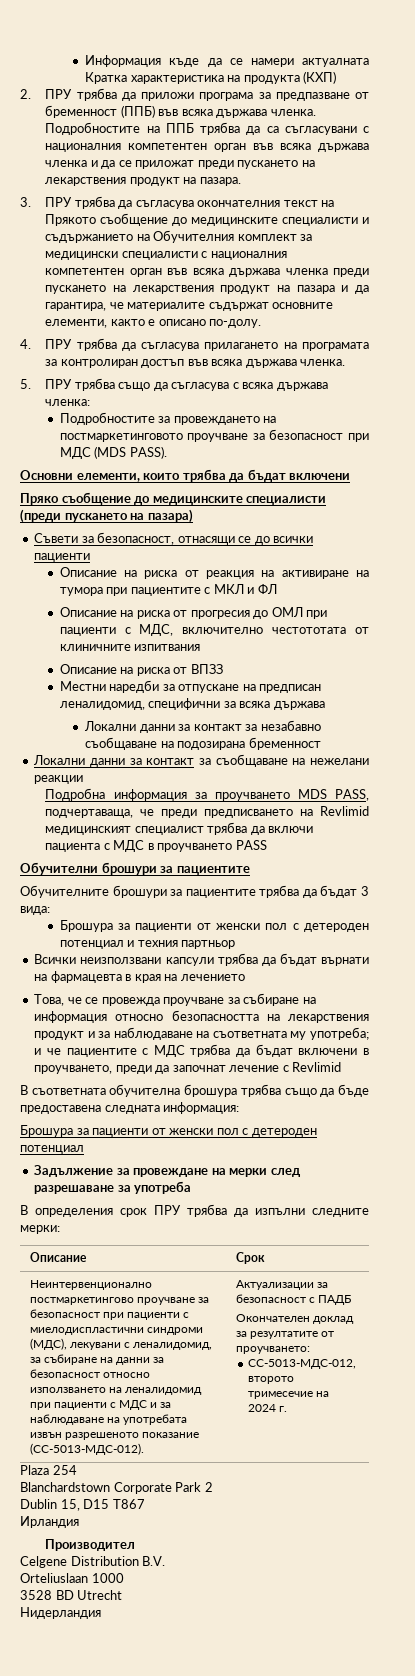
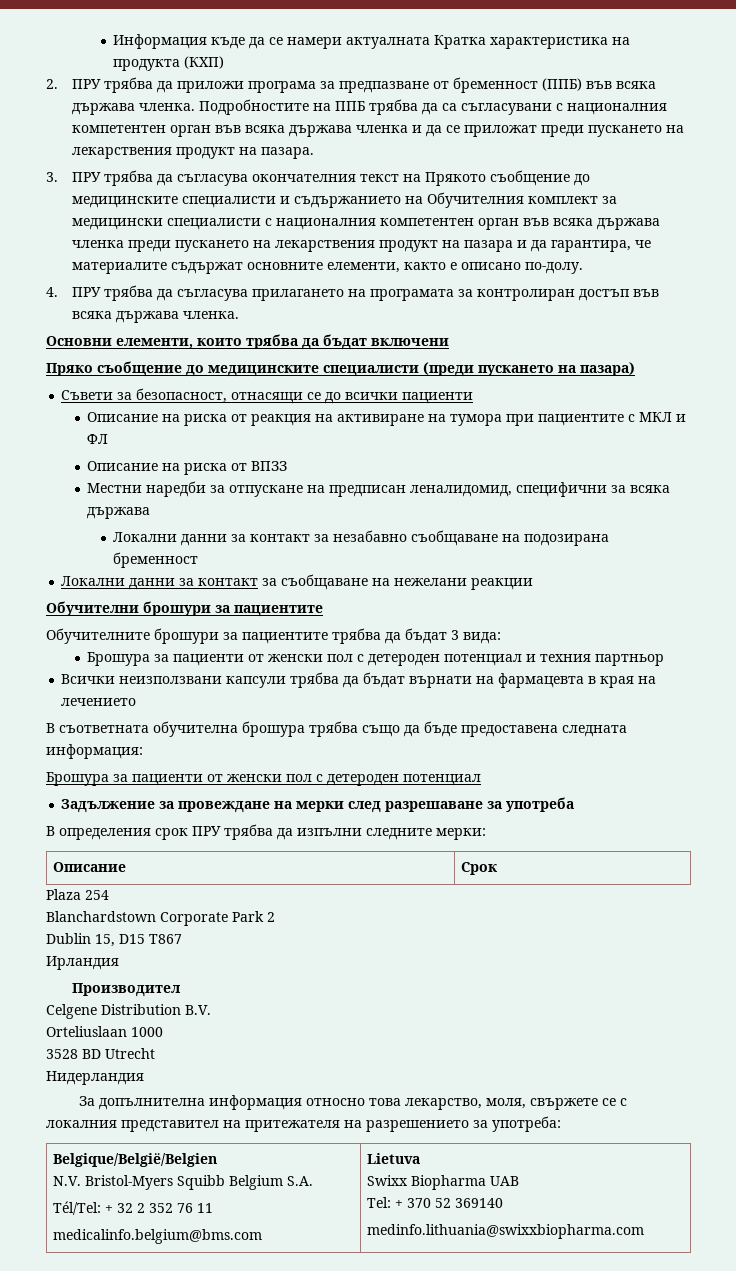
- 5. ПРУ трябва също да съгласува с всяка държава членка:
- Подробностите за провеждането на постмаркетинговото проучване за безопасност при МДС (MDS PASS).
- Описание на риска от прогресия до ОМЛ при пациенти с МДС, включително честототата от клиничните изпитвания
- Подробна информация за проучването MDS PASS, подчертаваща, че преди предписването на Revlimid медицинският специалист трябва да включи пациента с МДС в проучването PASS
- Това, че се провежда проучване за събиране на информация относно безопасността на лекарствения продукт и за наблюдаване на съответната му употреба; и че пациентите с МДС трябва да бъдат включени в проучването, преди да започнат лечение с Revlimid
- Неинтервенционално постмаркетингово проучване за безопасност при пациенти с миелодиспластични синдроми (МДС), лекувани с леналидомид, за събиране на данни за безопасност относно използването на леналидомид при пациенти с МДС и за наблюдаване на употребата извън разрешеното показание (CC-5013-МДС-012). | Актуализации за безопасност с ПАДБ
- Окончателен доклад за резултатите от проучването:
- CC-5013-МДС-012, второто тримесечие на 2024 г.
+ За допълнителна информация относно това лекарствo, моля, свържете се с локалния представител на притежателя на разрешението за употреба:
+ Belgique/België/Belgien
+ N.V. Bristol-Myers Squibb Belgium S.A.
+ Tél/Tel: + 32 2 352 76 11
+ medicalinfo.belgium@bms.com | Lietuva
+ Swixx Biopharma UAB
+ Tel: + 370 52 369140
+ medinfo.lithuania@swixxbiopharma.com

